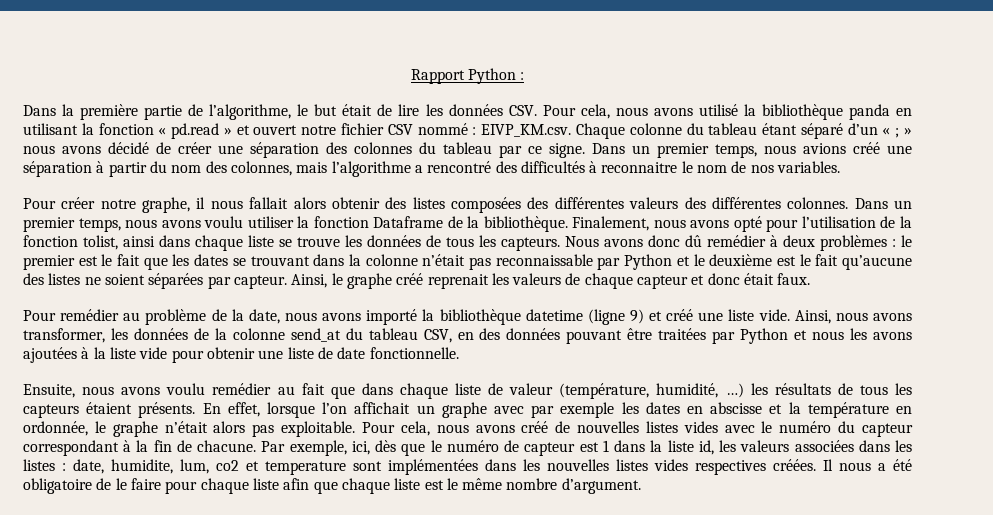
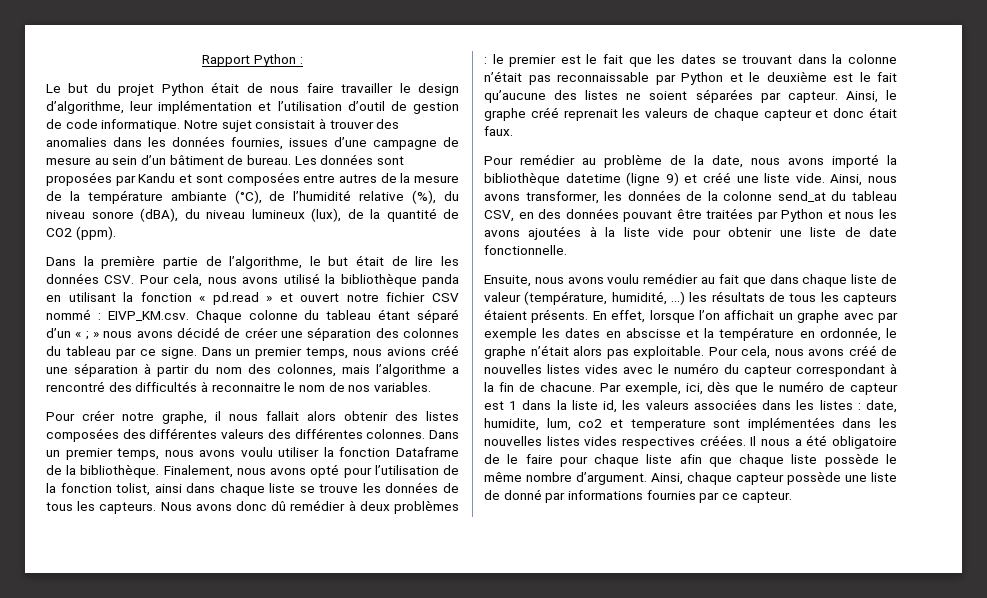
+ Le but du projet Python était de nous faire travailler le design d’algorithme, leur implémentation et l’utilisation d’outil de gestion de code informatique. Notre sujet consistait à trouver des anomalies dans les données fournies, issues d’une campagne de mesure au sein d’un bâtiment de bureau. Les données sont proposées par Kandu et sont composées entre autres de la mesure de la température ambiante (°C), de l’humidité relative (%), du niveau sonore (dBA), du niveau lumineux (lux), de la quantité de CO2 (ppm).
- Il nous a été obligatoire de le faire pour chaque liste afin que chaque liste est le même nombre d’argument.
+ Il nous a été obligatoire de le faire pour chaque liste afin que chaque liste possède le même nombre d’argument.
+ Ainsi, chaque capteur possède une liste de donné par informations fournies par ce capteur.

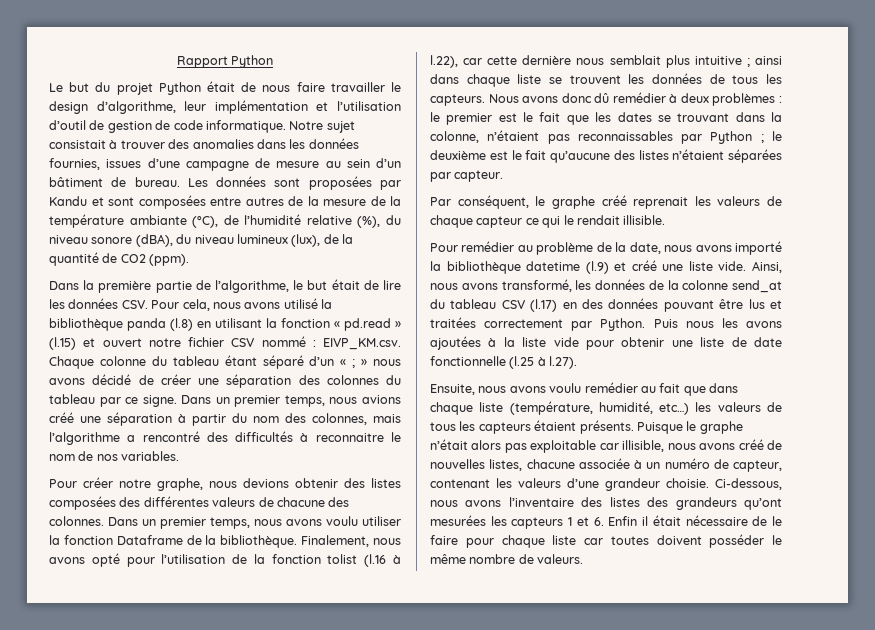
- Rapport Python :
+ Rapport Python
- Dans la première partie de l’algorithme, le but était de lire les données CSV. Pour cela, nous avons utilisé la bibliothèque panda en utilisant la fonction « pd.read » et ouvert notre fichier CSV nommé :
+ Dans la première partie de l’algorithme, le but était de lire les données CSV. Pour cela, nous avons utilisé la bibliothèque panda (l.8) en utilisant la fonction « pd.read » (l.15) et ouvert notre fichier CSV nommé :
- Pour créer notre graphe, il nous fallait alors obtenir des listes composées des différentes valeurs des différentes colonnes.
+ Pour créer notre graphe, nous devions obtenir des listes composées des différentes valeurs de chacune des colonnes.
- Finalement, nous avons opté pour l’utilisation de la fonction tolist, ainsi dans chaque liste se trouve les données de tous les capteurs.
+ Finalement, nous avons opté pour l’utilisation de la fonction tolist (l.16 à l.22), car cette dernière nous semblait plus intuitive ; ainsi dans chaque liste se trouvent les données de tous les capteurs.
- Nous avons donc dû remédier à deux problèmes : le premier est le fait que les dates se trouvant dans la colonne n’était pas reconnaissable par Python et le deuxième est le fait qu’aucune des listes ne soient séparées par capteur. Ainsi, le graphe créé reprenait les valeurs de chaque capteur et donc était faux.
+ Nous avons donc dû remédier à deux problèmes : le premier est le fait que les dates se trouvant dans la colonne, n’étaient pas reconnaissables par Python ; le deuxième est le fait qu’aucune des listes n’étaient séparées par capteur.
+ Par conséquent, le graphe créé reprenait les valeurs de chaque capteur ce qui le rendait illisible.
- Pour remédier au problème de la date, nous avons importé la bibliothèque datetime (ligne 9) et créé une liste vide.
+ Pour remédier au problème de la date, nous avons importé la bibliothèque datetime (l.9) et créé une liste vide.
- Ainsi, nous avons transformer, les données de la colonne send_at du tableau CSV, en des données pouvant être traitées par Python et nous les avons ajoutées à la liste vide pour obtenir une liste de date fonctionnelle.
+ Ainsi, nous avons transformé, les données de la colonne send_at du tableau CSV (l.17) en des données pouvant être lus et traitées correctement par Python. Puis nous les avons ajoutées à la liste vide pour obtenir une liste de date fonctionnelle (l.25 à l.27).
- Ensuite, nous avons voulu remédier au fait que dans chaque liste de valeur (température, humidité, …) les résultats de tous les capteurs étaient présents.
+ Ensuite, nous avons voulu remédier au fait que dans chaque liste (température, humidité, etc…) les valeurs de tous les capteurs étaient présents.
- En effet, lorsque l’on affichait un graphe avec par exemple les dates en abscisse et la température en ordonnée, le graphe n’était alors pas exploitable. Pour cela, nous avons créé de nouvelles listes vides avec le numéro du capteur correspondant à la fin de chacune. Par exemple, ici, dès que le numéro de capteur est 1 dans la liste id, les valeurs associées dans les listes : date, humidite, lum, co2 et temperature sont implémentées dans les nouvelles listes vides respectives créées. Il nous a été obligatoire de le faire pour chaque liste afin que chaque liste possède le même nombre d’argument. Ainsi, chaque capteur possède une liste de donné par informations fournies par ce capteur.
+ Puisque le graphe n’était alors pas exploitable car illisible, nous avons créé de nouvelles listes, chacune associée à un numéro de capteur, contenant les valeurs d’une grandeur choisie. Ci-dessous, nous avons l’inventaire des listes des grandeurs qu’ont mesurées les capteurs 1 et 6. Enfin il était nécessaire de le faire pour chaque liste car toutes doivent posséder le même nombre de valeurs.

